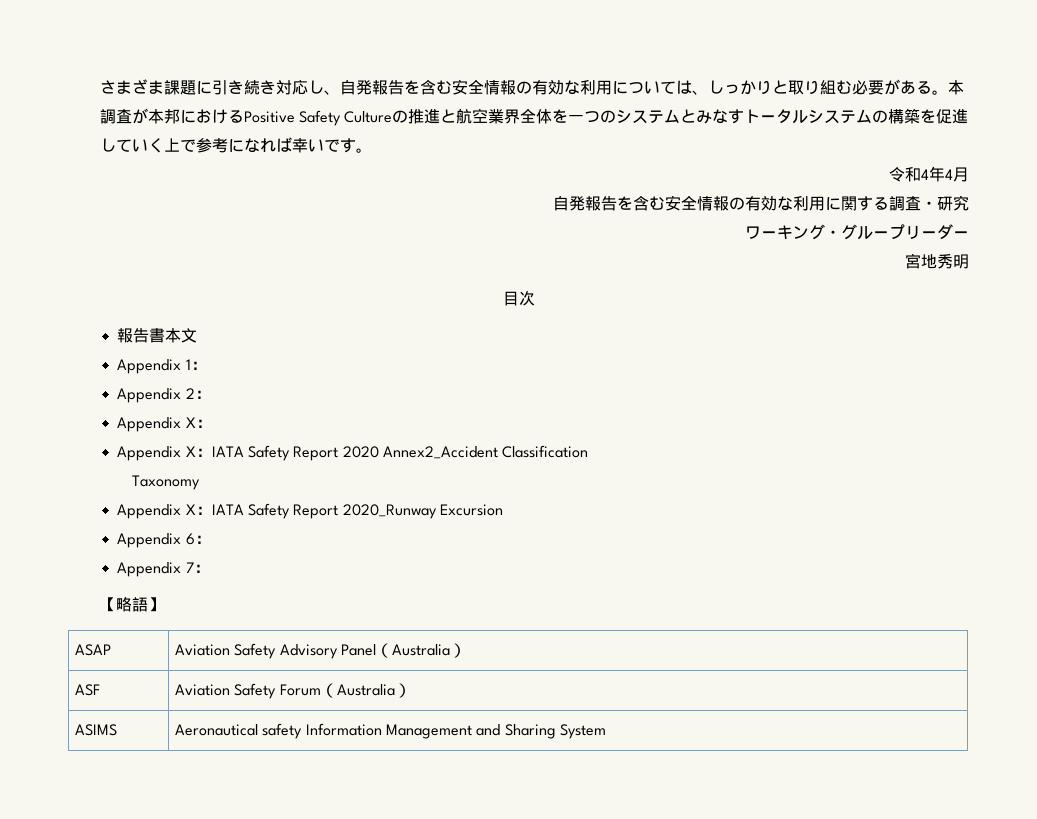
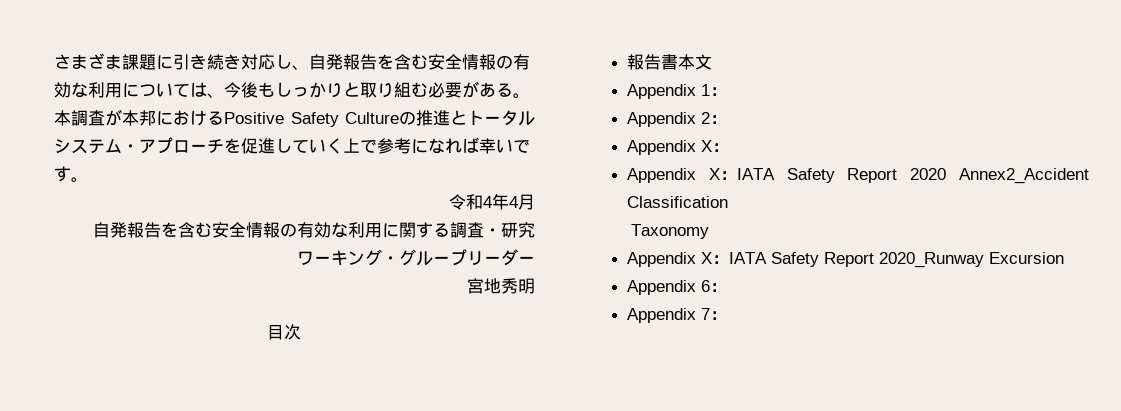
- さまざま課題に引き続き対応し、自発報告を含む安全情報の有効な利用については、しっかりと取り組む必要がある。
+ さまざま課題に引き続き対応し、自発報告を含む安全情報の有効な利用については、今後もしっかりと取り組む必要がある。
- 本調査が本邦におけるPositive Safety Cultureの推進と航空業界全体を一つのシステムとみなすトータルシステムの構築を促進していく上で参考になれば幸いです。
+ 本調査が本邦におけるPositive Safety Cultureの推進とトータルシステム・アプローチを促進していく上で参考になれば幸いです。
- 【略語】
- ASAP | Aviation Safety Advisory Panel（Australia）
- ASF | Aviation Safety Forum（Australia）
- ASIMS | Aeronautical safety Information Management and Sharing System

